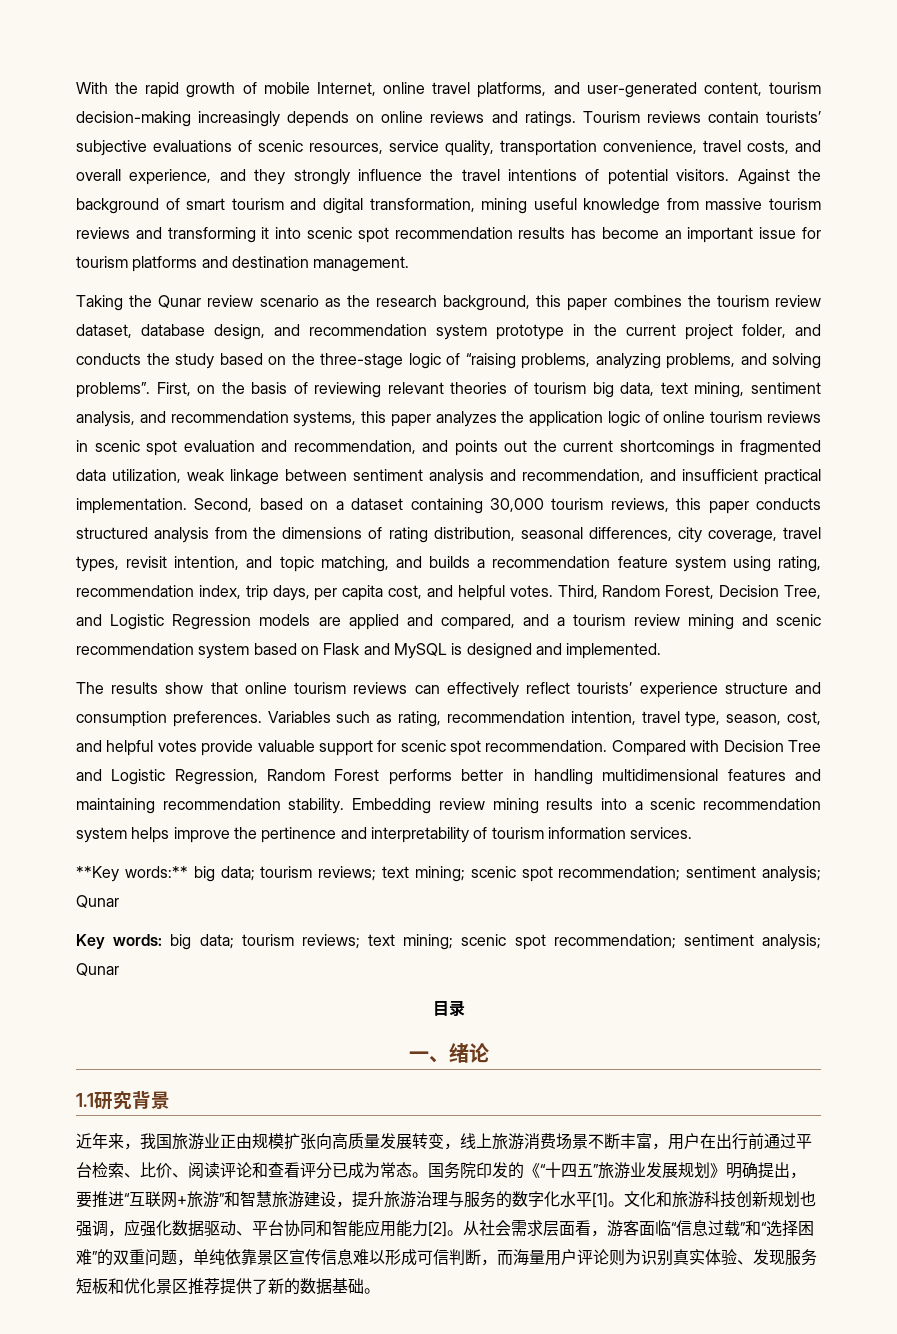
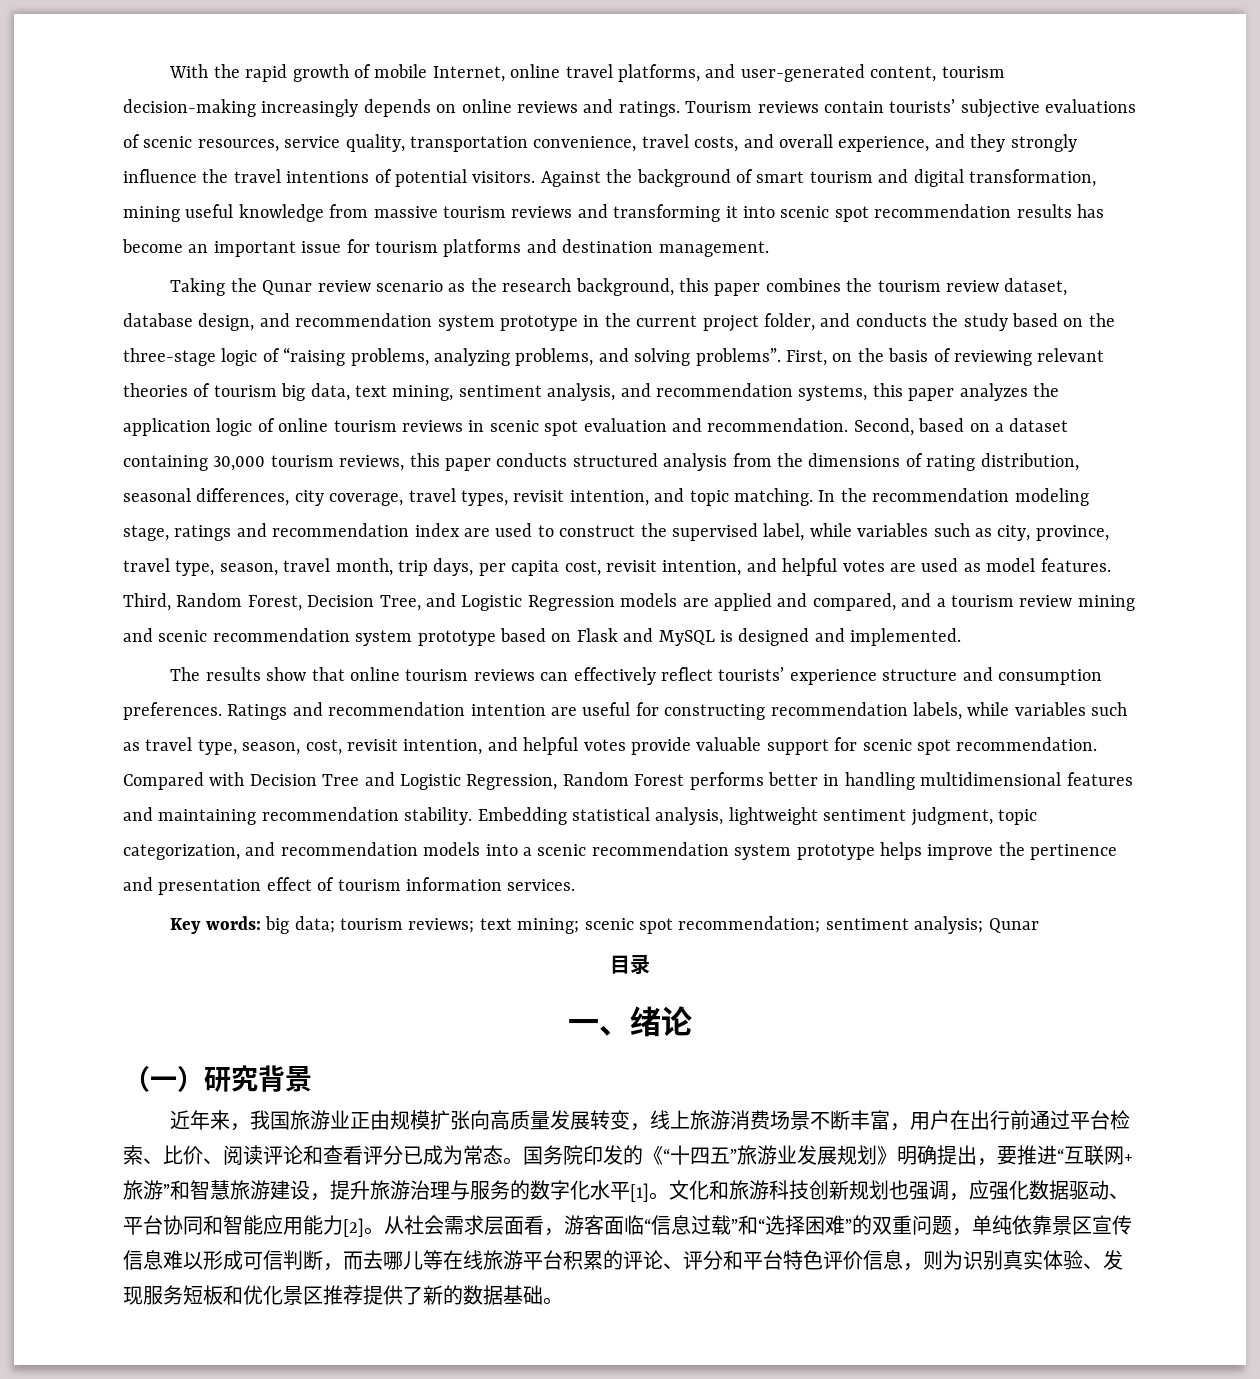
- First, on the basis of reviewing relevant theories of tourism big data, text mining, sentiment analysis, and recommendation systems, this paper analyzes the application logic of online tourism reviews in scenic spot evaluation and recommendation, and points out the current shortcomings in fragmented data utilization, weak linkage between sentiment analysis and recommendation, and insufficient practical implementation.
+ First, on the basis of reviewing relevant theories of tourism big data, text mining, sentiment analysis, and recommendation systems, this paper analyzes the application logic of online tourism reviews in scenic spot evaluation and recommendation.
- Second, based on a dataset containing 30,000 tourism reviews, this paper conducts structured analysis from the dimensions of rating distribution, seasonal differences, city coverage, travel types, revisit intention, and topic matching, and builds a recommendation feature system using rating, recommendation index, trip days, per capita cost, and helpful votes.
+ Second, based on a dataset containing 30,000 tourism reviews, this paper conducts structured analysis from the dimensions of rating distribution, seasonal differences, city coverage, travel types, revisit intention, and topic matching. In the recommendation modeling stage, ratings and recommendation index are used to construct the supervised label, while variables such as city, province, travel type, season, travel month, trip days, per capita cost, revisit intention, and helpful votes are used as model features.
- Third, Random Forest, Decision Tree, and Logistic Regression models are applied and compared, and a tourism review mining and scenic recommendation system based on Flask and MySQL is designed and implemented.
+ Third, Random Forest, Decision Tree, and Logistic Regression models are applied and compared, and a tourism review mining and scenic recommendation system prototype based on Flask and MySQL is designed and implemented.
- Variables such as rating, recommendation intention, travel type, season, cost, and helpful votes provide valuable support for scenic spot recommendation.
+ Ratings and recommendation intention are useful for constructing recommendation labels, while variables such as travel type, season, cost, revisit intention, and helpful votes provide valuable support for scenic spot recommendation.
- Embedding review mining results into a scenic recommendation system helps improve the pertinence and interpretability of tourism information services.
+ Embedding statistical analysis, lightweight sentiment judgment, topic categorization, and recommendation models into a scenic recommendation system prototype helps improve the pertinence and presentation effect of tourism information services.
- **Key words:** big data; tourism reviews; text mining; scenic spot recommendation; sentiment analysis; Qunar
- 1.1研究背景
+ （一）研究背景
- 从社会需求层面看，游客面临“信息过载”和“选择困难”的双重问题，单纯依靠景区宣传信息难以形成可信判断，而海量用户评论则为识别真实体验、发现服务短板和优化景区推荐提供了新的数据基础。
+ 从社会需求层面看，游客面临“信息过载”和“选择困难”的双重问题，单纯依靠景区宣传信息难以形成可信判断，而去哪儿等在线旅游平台积累的评论、评分和平台特色评价信息，则为识别真实体验、发现服务短板和优化景区推荐提供了新的数据基础。

